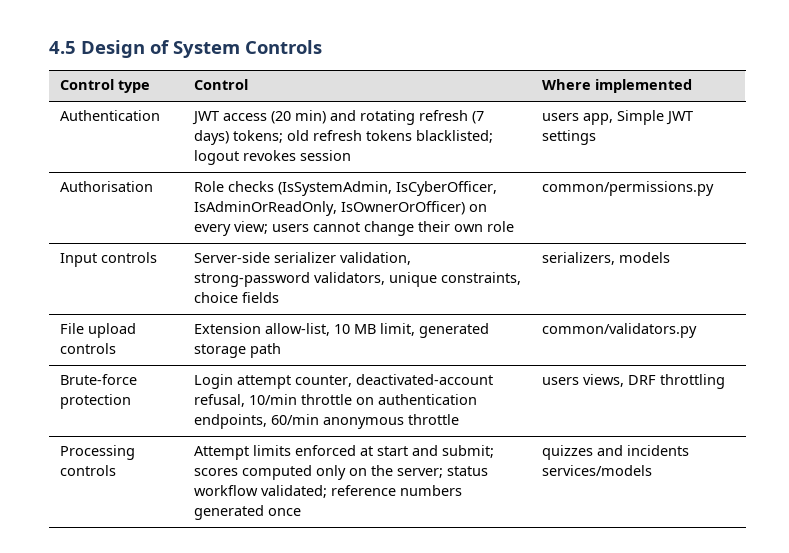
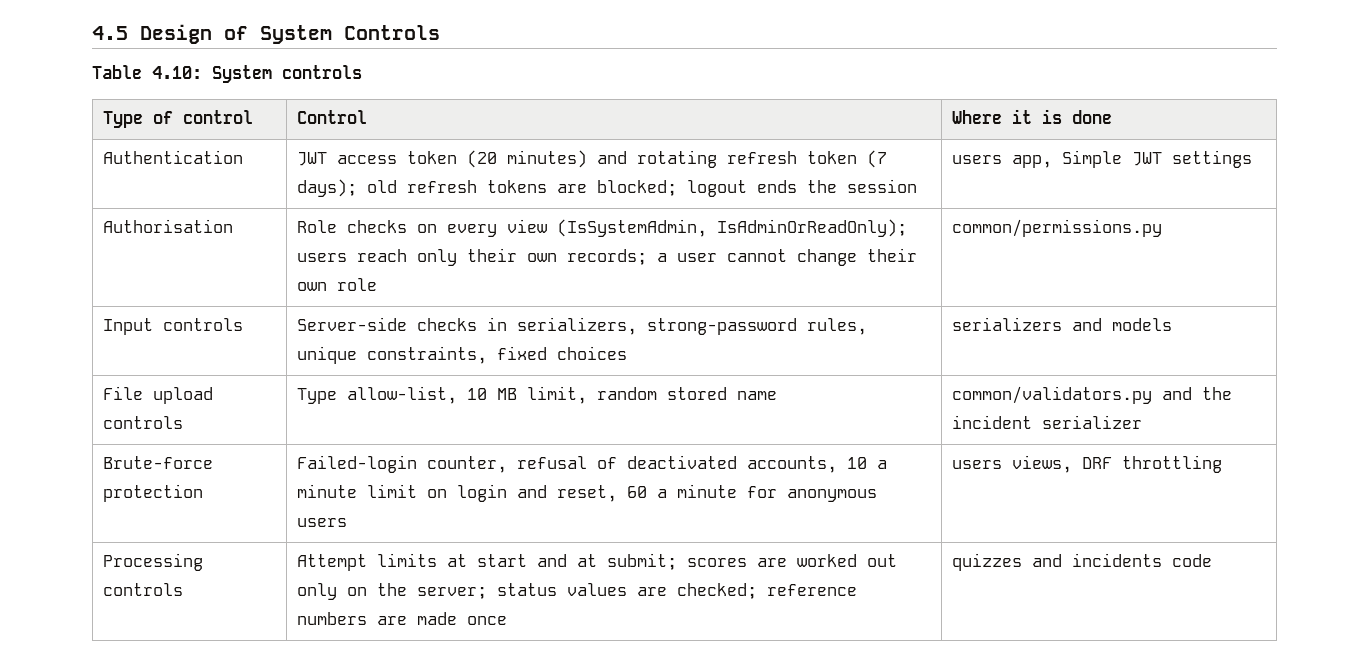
- Control type | Control | Where implemented
+ Table 4.10: System controls
+ Type of control | Control | Where it is done
- Authentication | JWT access (20 min) and rotating refresh (7 days) tokens; old refresh tokens blacklisted; logout revokes session | users app, Simple JWT settings
+ Authentication | JWT access token (20 minutes) and rotating refresh token (7 days); old refresh tokens are blocked; logout ends the session | users app, Simple JWT settings
- Authorisation | Role checks (IsSystemAdmin, IsCyberOfficer, IsAdminOrReadOnly, IsOwnerOrOfficer) on every view; users cannot change their own role | common/permissions.py
+ Authorisation | Role checks on every view (IsSystemAdmin, IsAdminOrReadOnly); users reach only their own records; a user cannot change their own role | common/permissions.py
- Input controls | Server-side serializer validation, strong-password validators, unique constraints, choice fields | serializers, models
+ Input controls | Server-side checks in serializers, strong-password rules, unique constraints, fixed choices | serializers and models
- File upload controls | Extension allow-list, 10 MB limit, generated storage path | common/validators.py
- Brute-force protection | Login attempt counter, deactivated-account refusal, 10/min throttle on authentication endpoints, 60/min anonymous throttle | users views, DRF throttling
+ File upload controls | Type allow-list, 10 MB limit, random stored name | common/validators.py and the incident serializer
+ Brute-force protection | Failed-login counter, refusal of deactivated accounts, 10 a minute limit on login and reset, 60 a minute for anonymous users | users views, DRF throttling
- Processing controls | Attempt limits enforced at start and submit; scores computed only on the server; status workflow validated; reference numbers generated once | quizzes and incidents services/models
+ Processing controls | Attempt limits at start and at submit; scores are worked out only on the server; status values are checked; reference numbers are made once | quizzes and incidents code

